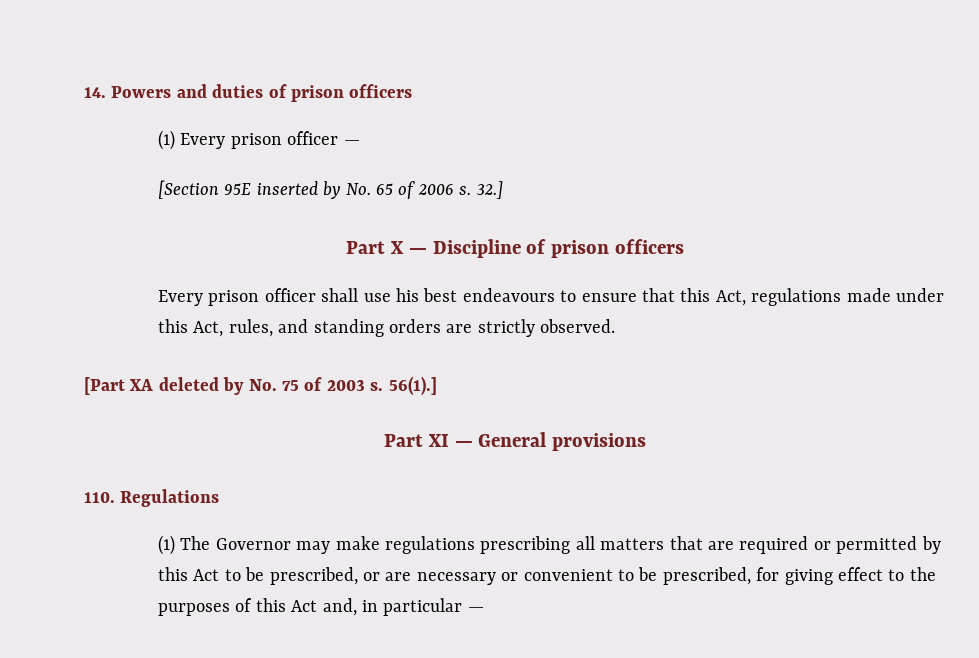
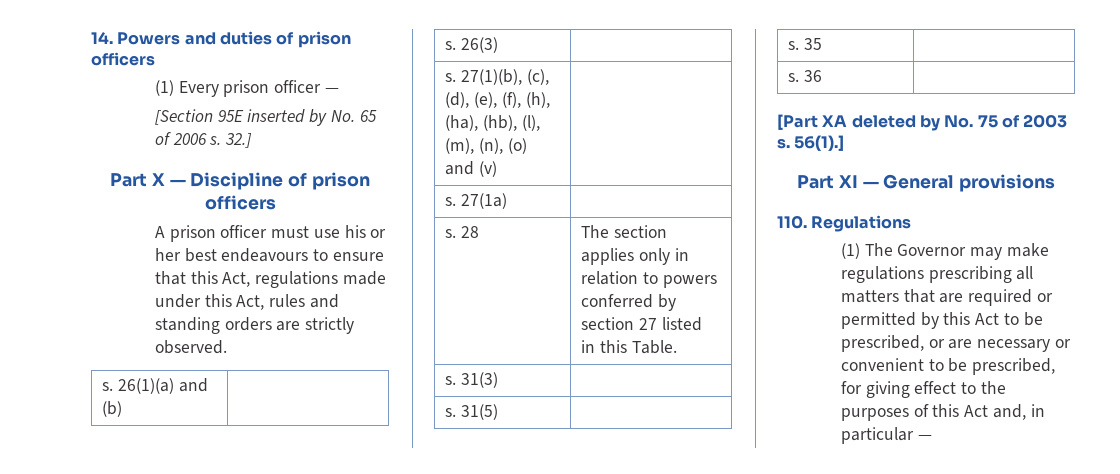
- Every prison officer shall use his best endeavours to ensure that this Act, regulations made under this Act, rules, and standing orders are strictly observed.
+ A prison officer must use his or her best endeavours to ensure that this Act, regulations made under this Act, rules and standing orders are strictly observed.
+ s. 26(1)(a) and (b) |
+ s. 26(3) |
+ s. 27(1)(b), (c), (d), (e), (f), (h), (ha), (hb), (l), (m), (n), (o) and (v) |
+ s. 27(1a) |
+ s. 28 | The section applies only in relation to powers conferred by section 27 listed in this Table.
+ s. 31(3) |
+ s. 31(5) |
+ s. 35 |
+ s. 36 |

